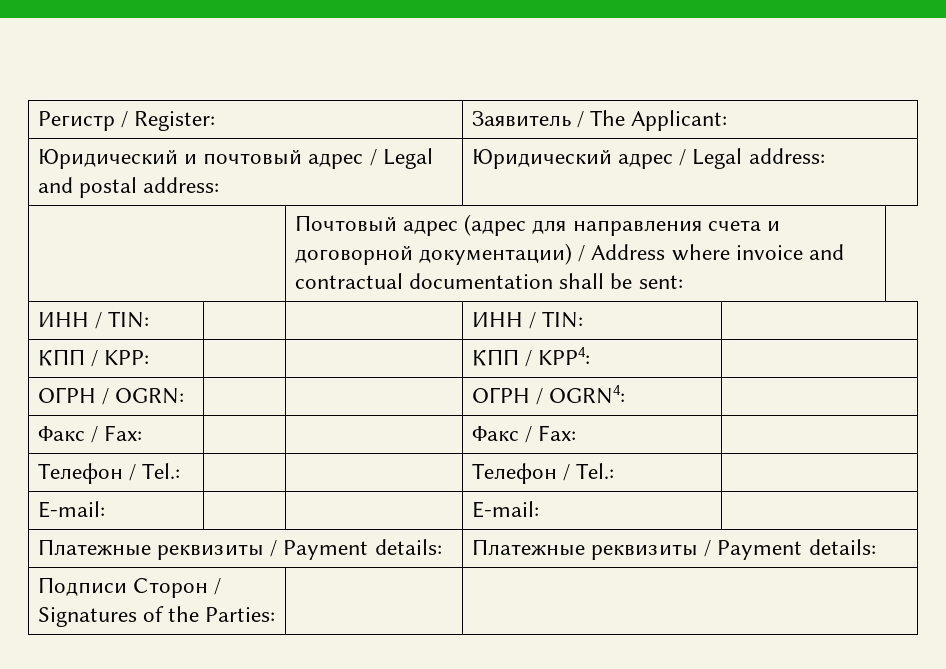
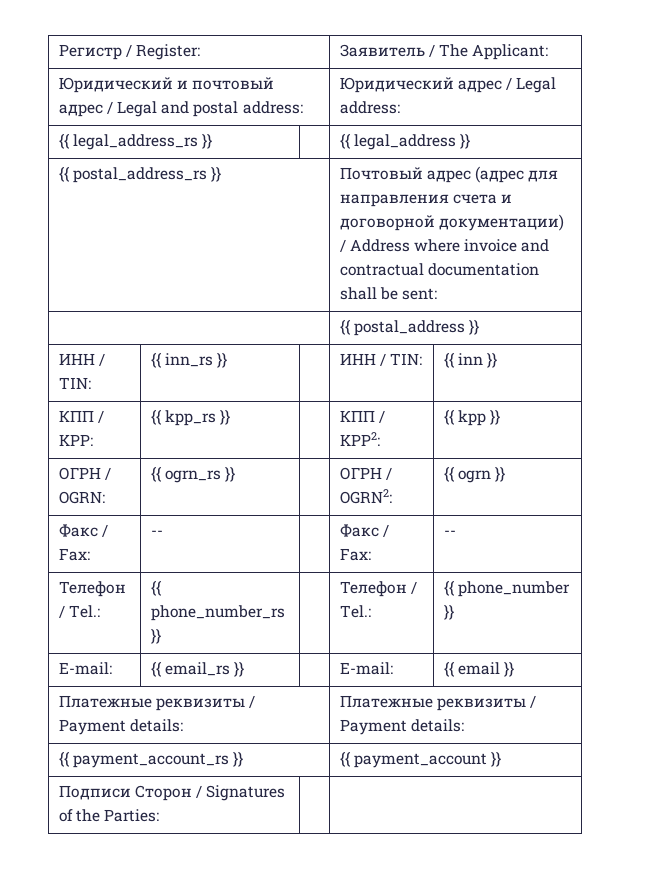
- | Почтовый адрес (адрес для направления счета и договорной документации) / Address where invoice and contractual documentation shall be sent:
+ {{ legal_address_rs }} | | {{ legal_address }}
+ {{ postal_address_rs }} | Почтовый адрес (адрес для направления счета и договорной документации) / Address where invoice and contractual documentation shall be sent:
- ИНН / TIN: | | | ИНН / TIN: |
+ | {{ postal_address }}
+ ИНН / TIN: | {{ inn_rs }} | | ИНН / TIN: | {{ inn }}
- КПП / KPP: | | | КПП / KPP4: |
+ КПП / KPP: | {{ kpp_rs }} | | КПП / KPP2: | {{ kpp }}
- ОГРН / OGRN: | | | ОГРН / OGRN4: |
- Факс / Fax: | | | Факс / Fax: |
- Телефон / Tel.: | | | Телефон / Tel.: |
- E-mail: | | | E-mail: |
+ ОГРН / OGRN: | {{ ogrn_rs }} | | ОГРН / OGRN2: | {{ ogrn }}
+ Факс / Fax: | -- | | Факс / Fax: | --
+ Телефон / Tel.: | {{ phone_number_rs }} | | Телефон / Tel.: | {{ phone_number }}
+ E-mail: | {{ email_rs }} | | E-mail: | {{ email }}
+ {{ payment_account_rs }} | {{ payment_account }}

